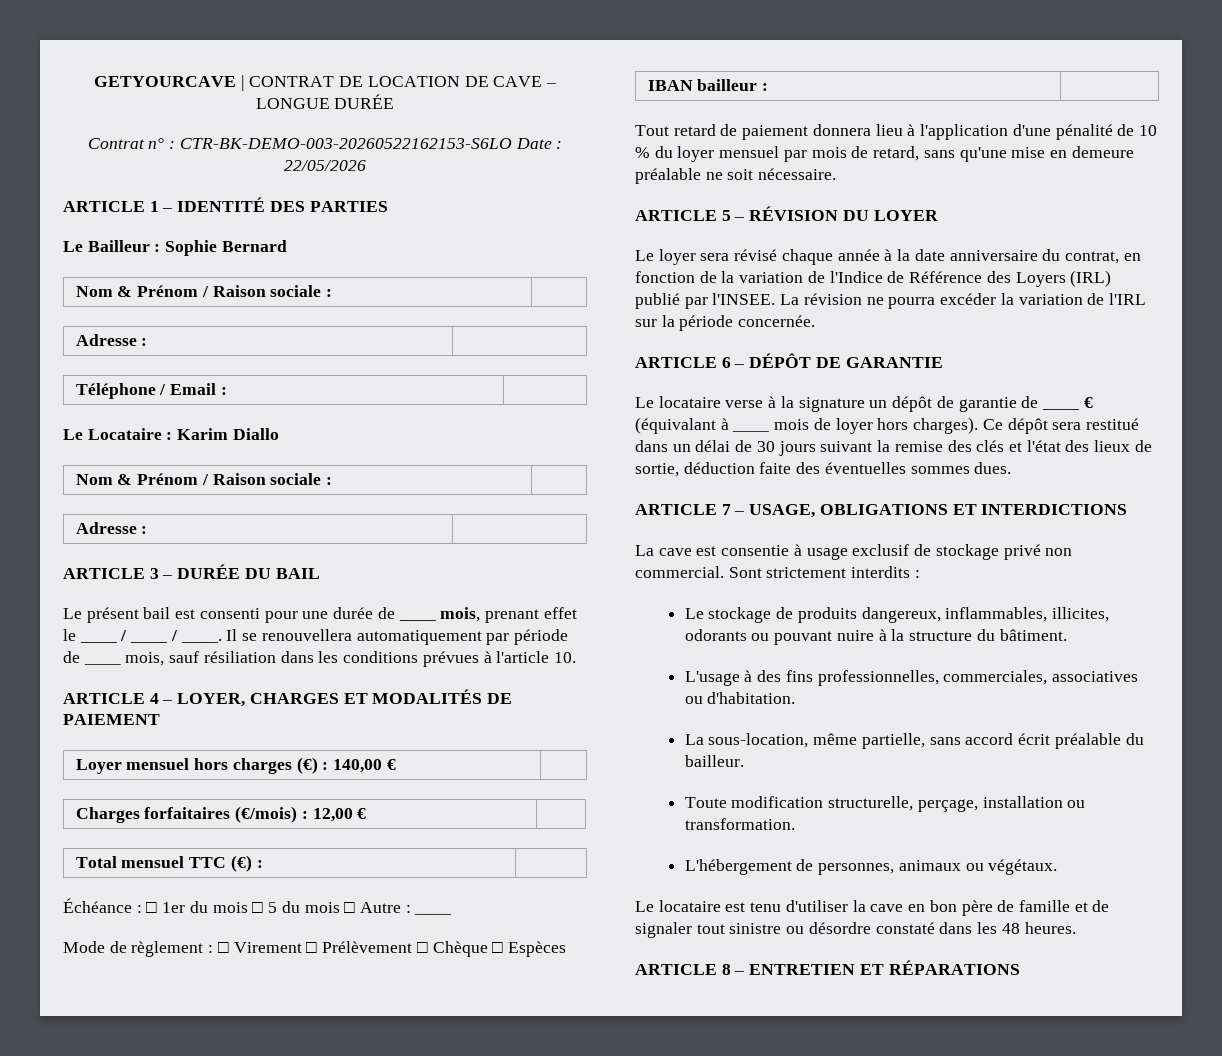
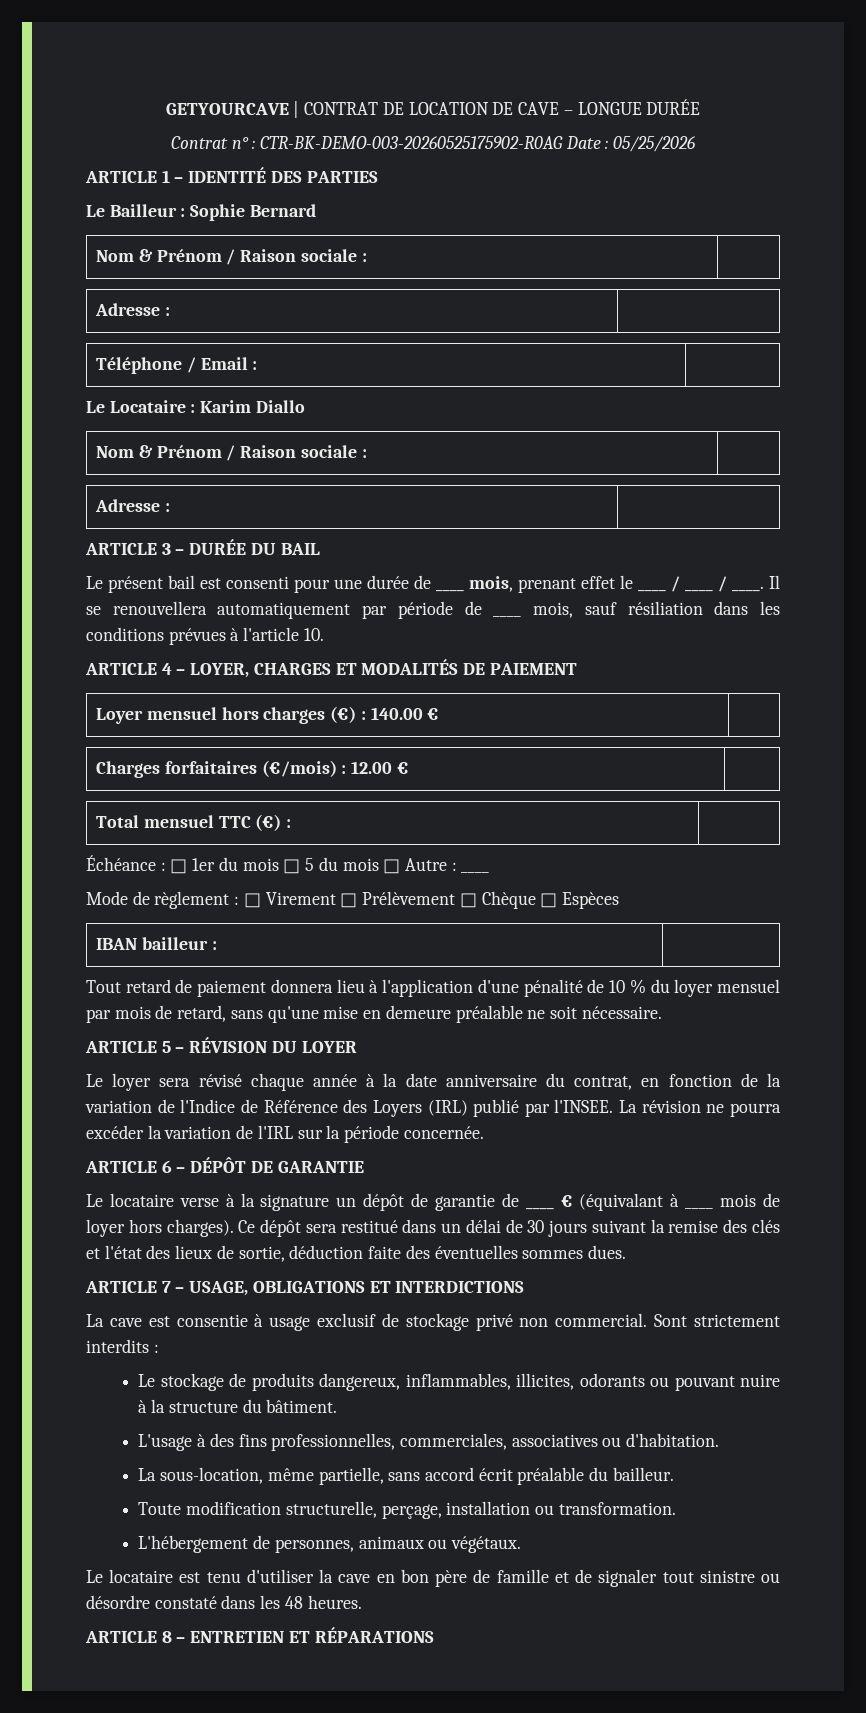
- Contrat n° : CTR-BK-DEMO-003-20260522162153-S6LO Date : 22/05/2026
+ Contrat n° : CTR-BK-DEMO-003-20260525175902-R0AG Date : 05/25/2026
- Loyer mensuel hors charges (€) : 140,00 € |
+ Loyer mensuel hors charges (€) : 140.00 € |
- Charges forfaitaires (€/mois) : 12,00 € |
+ Charges forfaitaires (€/mois) : 12.00 € |

